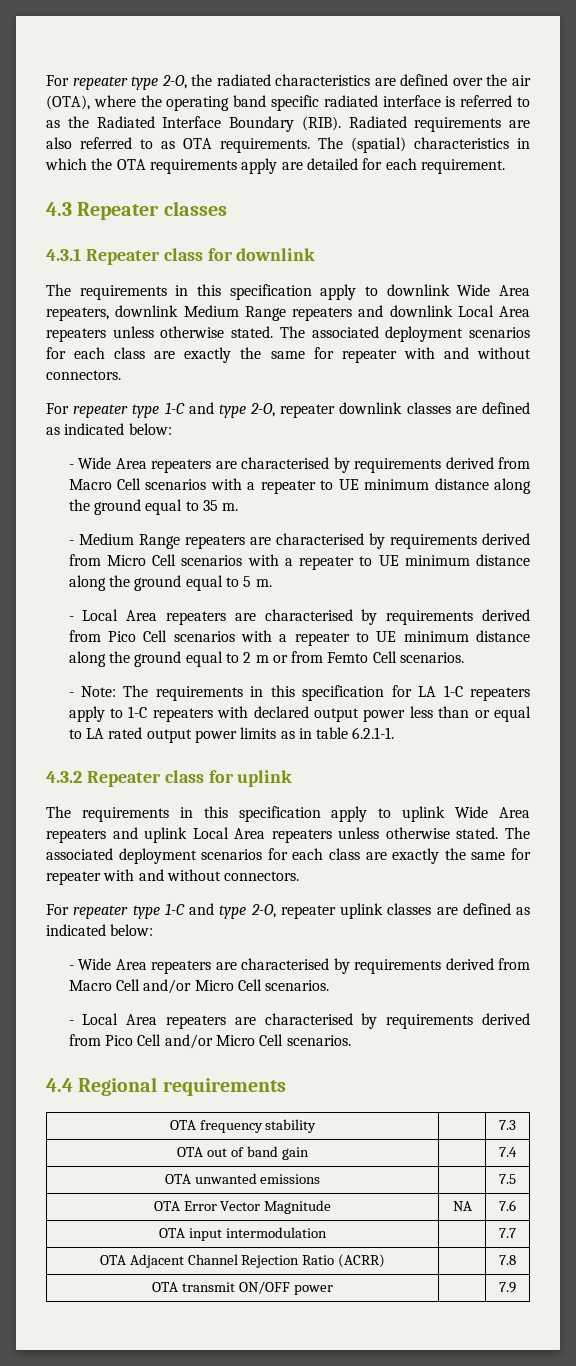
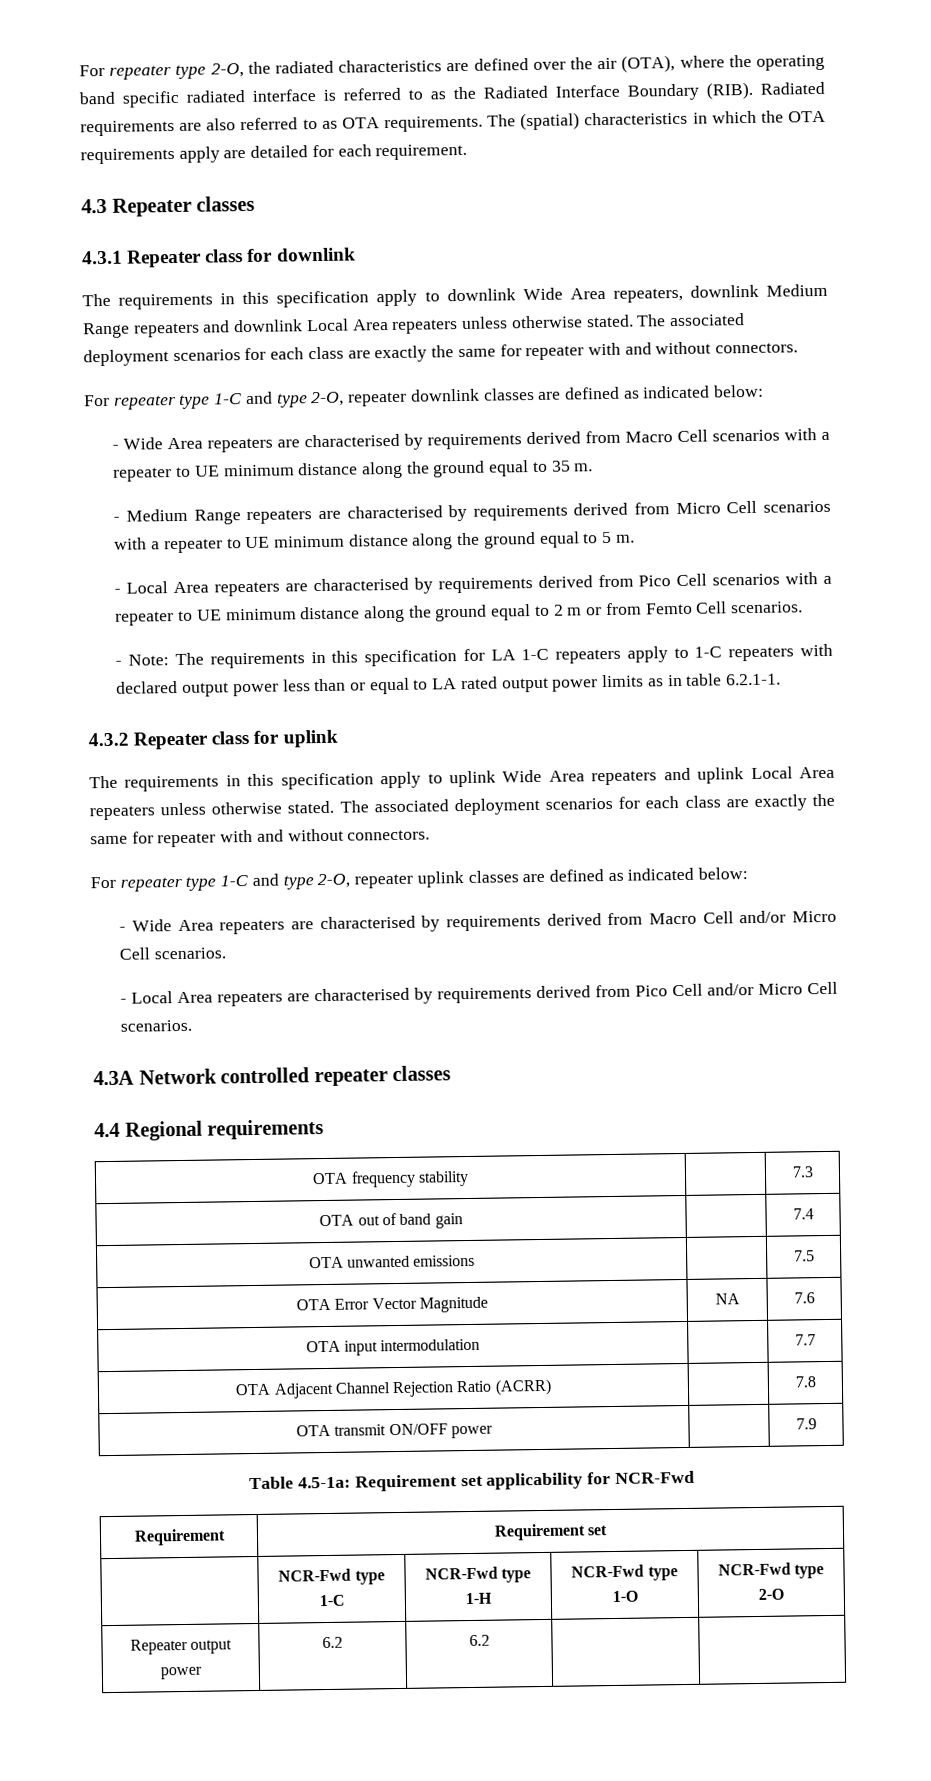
+ 4.3A Network controlled repeater classes
+ Table 4.5-1a: Requirement set applicability for NCR-Fwd
+ Requirement | Requirement set
+ | NCR-Fwd type 1-C | NCR-Fwd type 1-H | NCR-Fwd type 1-O | NCR-Fwd type 2-O
+ Repeater output power | 6.2 | 6.2 | |

